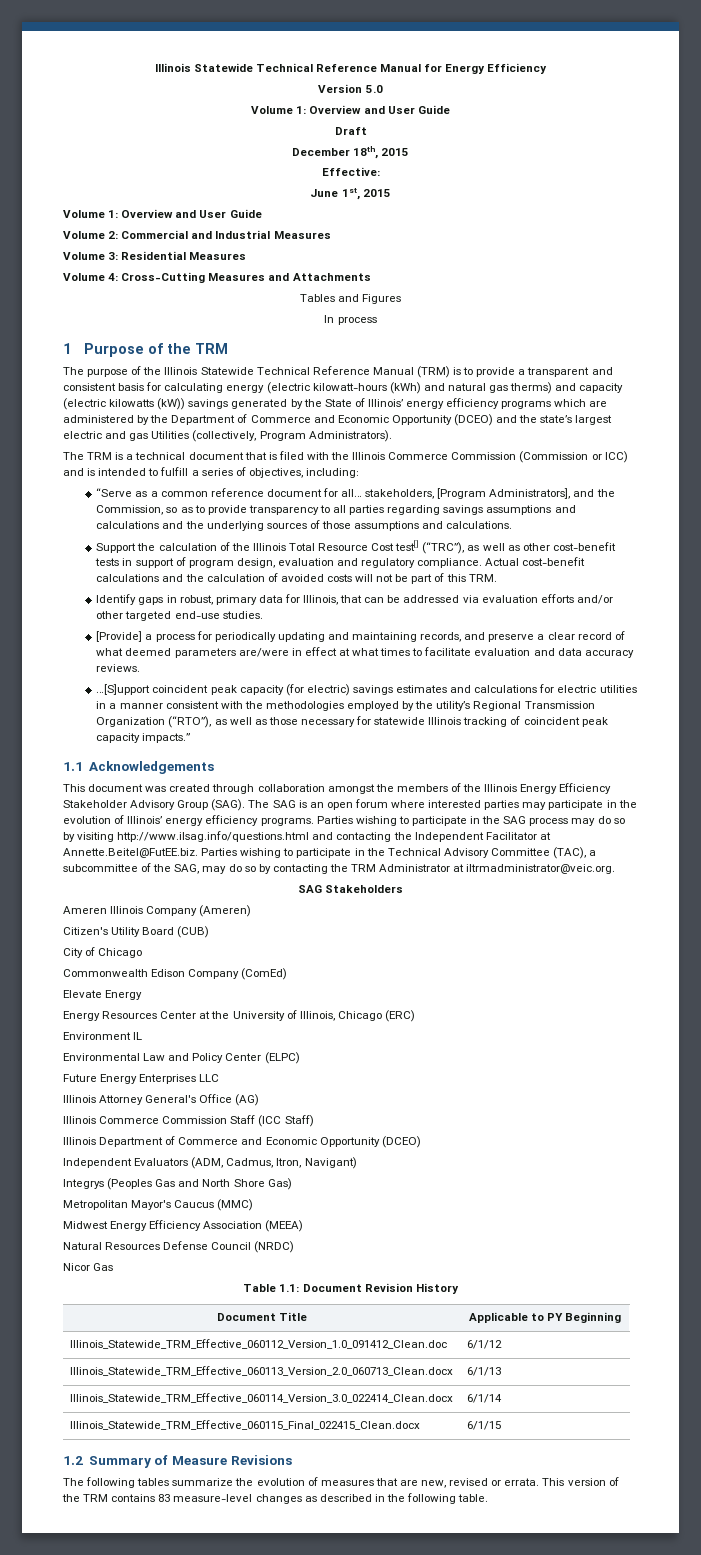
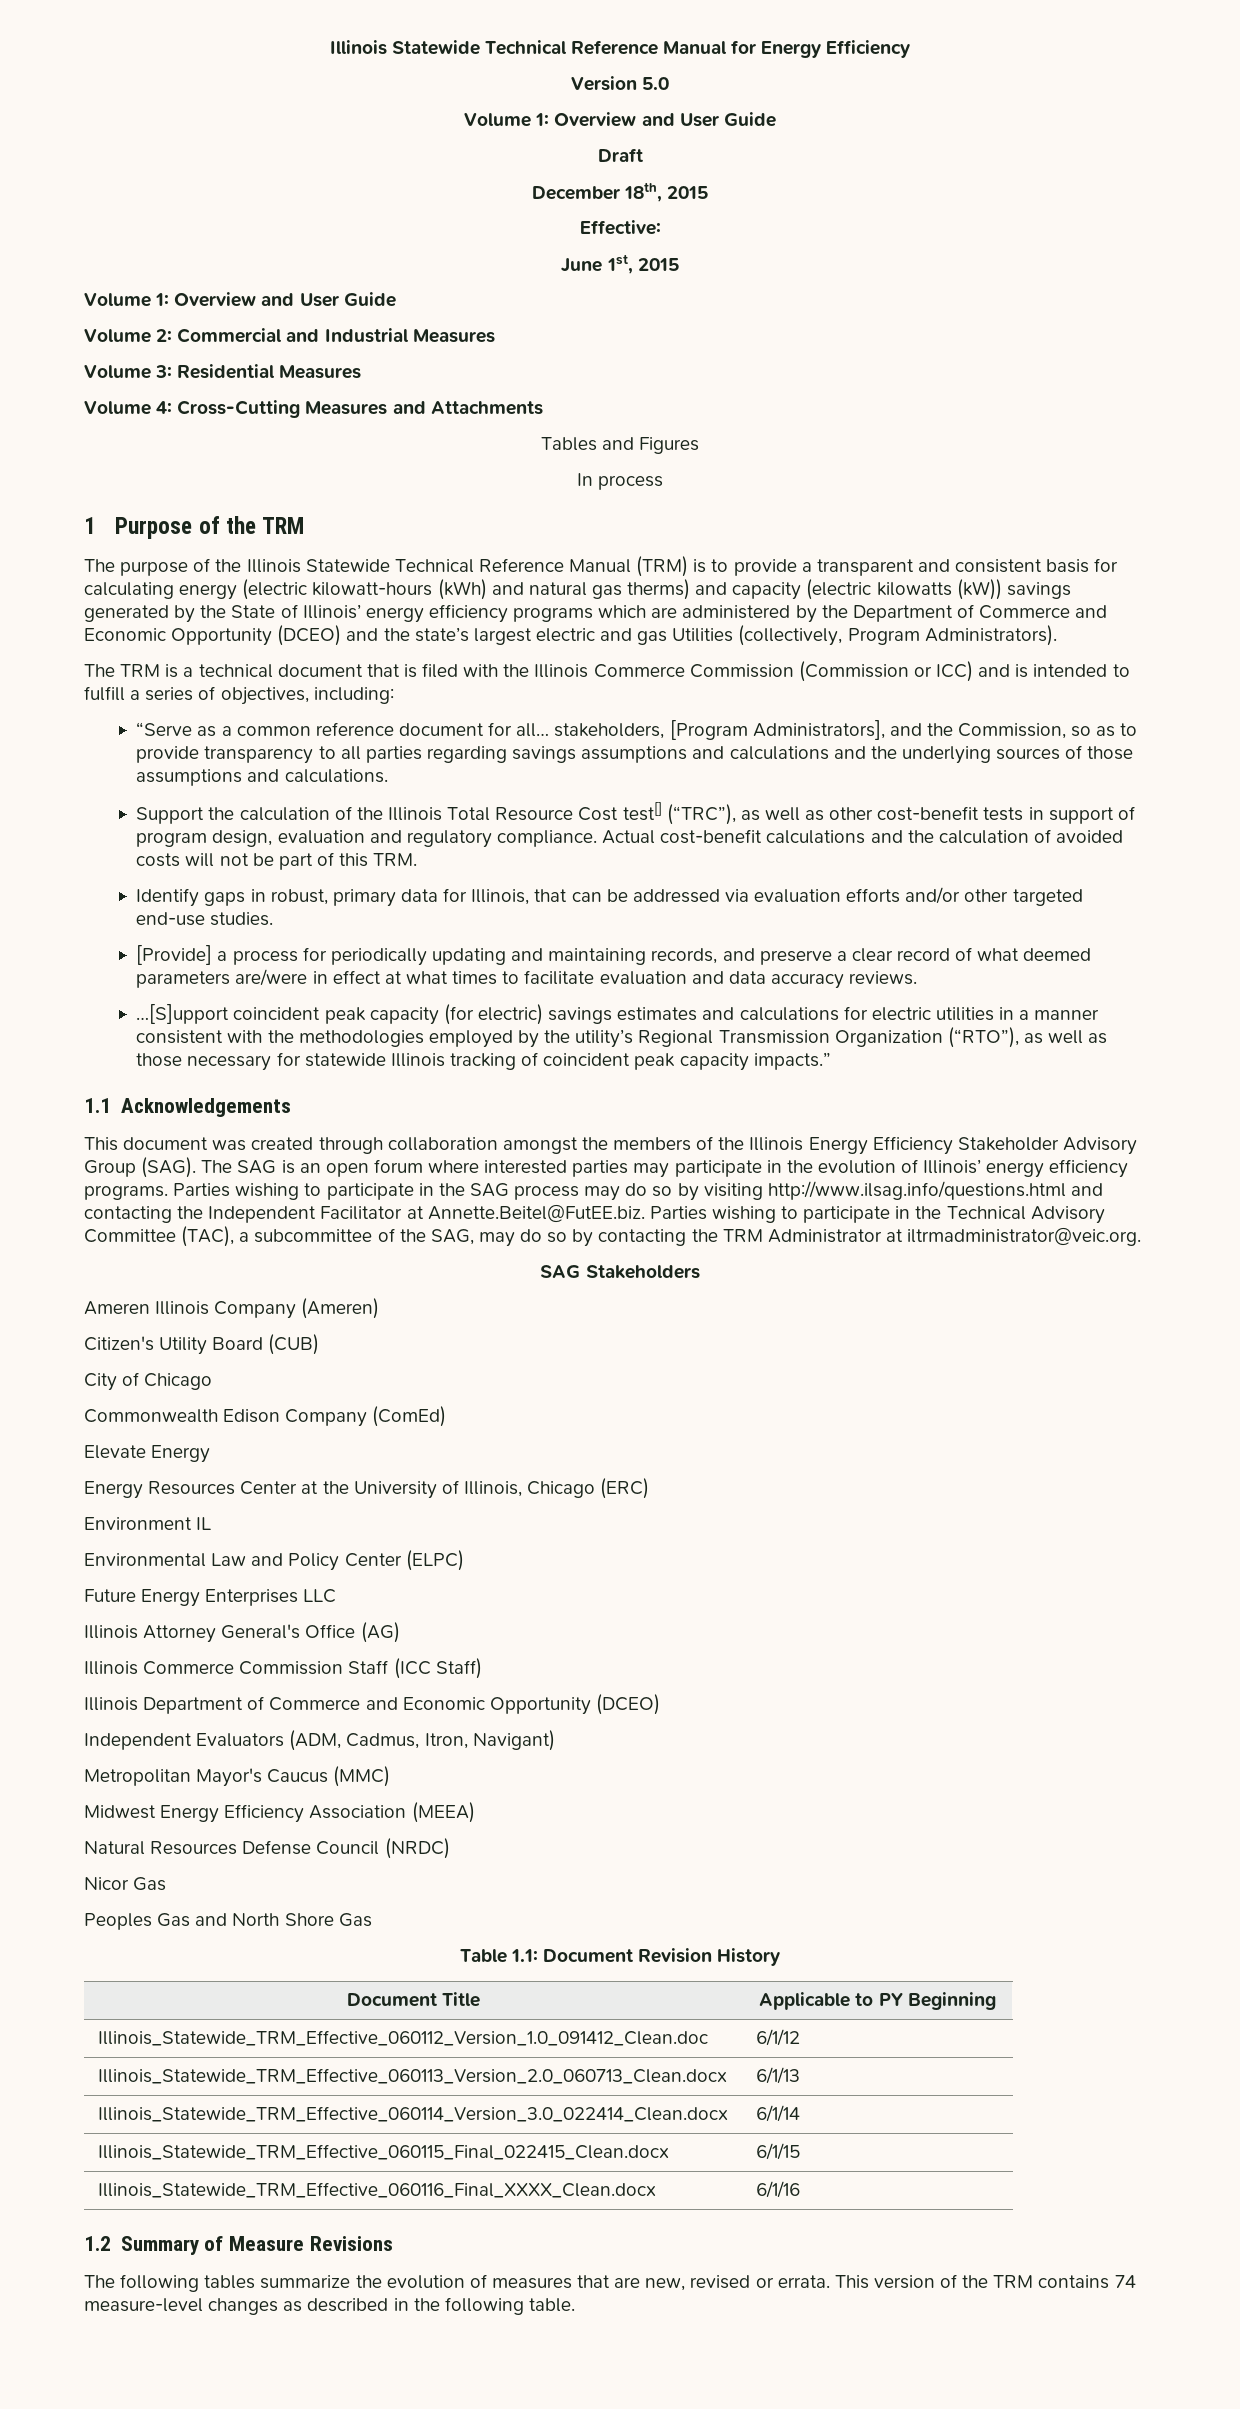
- Integrys (Peoples Gas and North Shore Gas)
+ Peoples Gas and North Shore Gas
+ Illinois_Statewide_TRM_Effective_060116_Final_XXXX_Clean.docx | 6/1/16
- This version of the TRM contains 83 measure-level changes as described in the following table.
+ This version of the TRM contains 74 measure-level changes as described in the following table.

